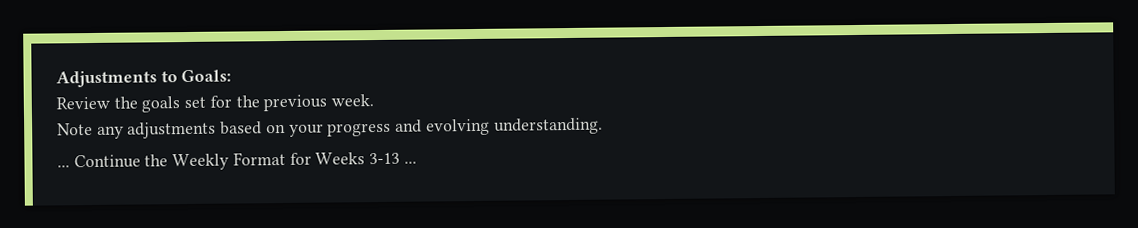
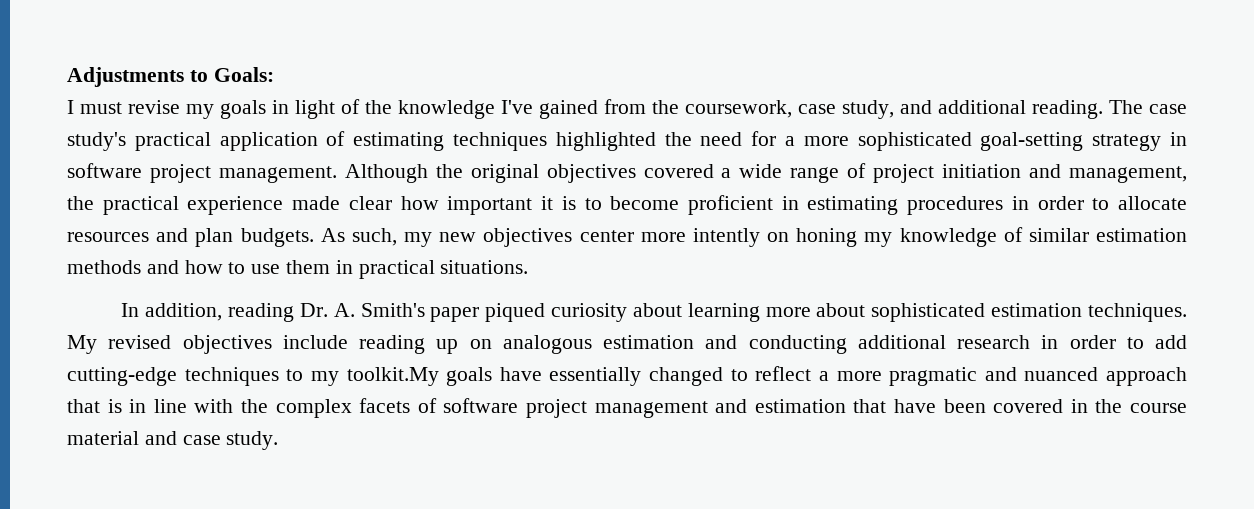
- Review the goals set for the previous week.
- Note any adjustments based on your progress and evolving understanding.
- ... Continue the Weekly Format for Weeks 3-13 ...
+ I must revise my goals in light of the knowledge I've gained from the coursework, case study, and additional reading. The case study's practical application of estimating techniques highlighted the need for a more sophisticated goal-setting strategy in software project management. Although the original objectives covered a wide range of project initiation and management, the practical experience made clear how important it is to become proficient in estimating procedures in order to allocate resources and plan budgets. As such, my new objectives center more intently on honing my knowledge of similar estimation methods and how to use them in practical situations.
+ In addition, reading Dr. A. Smith's paper piqued curiosity about learning more about sophisticated estimation techniques. My revised objectives include reading up on analogous estimation and conducting additional research in order to add cutting-edge techniques to my toolkit.My goals have essentially changed to reflect a more pragmatic and nuanced approach that is in line with the complex facets of software project management and estimation that have been covered in the course material and case study.

